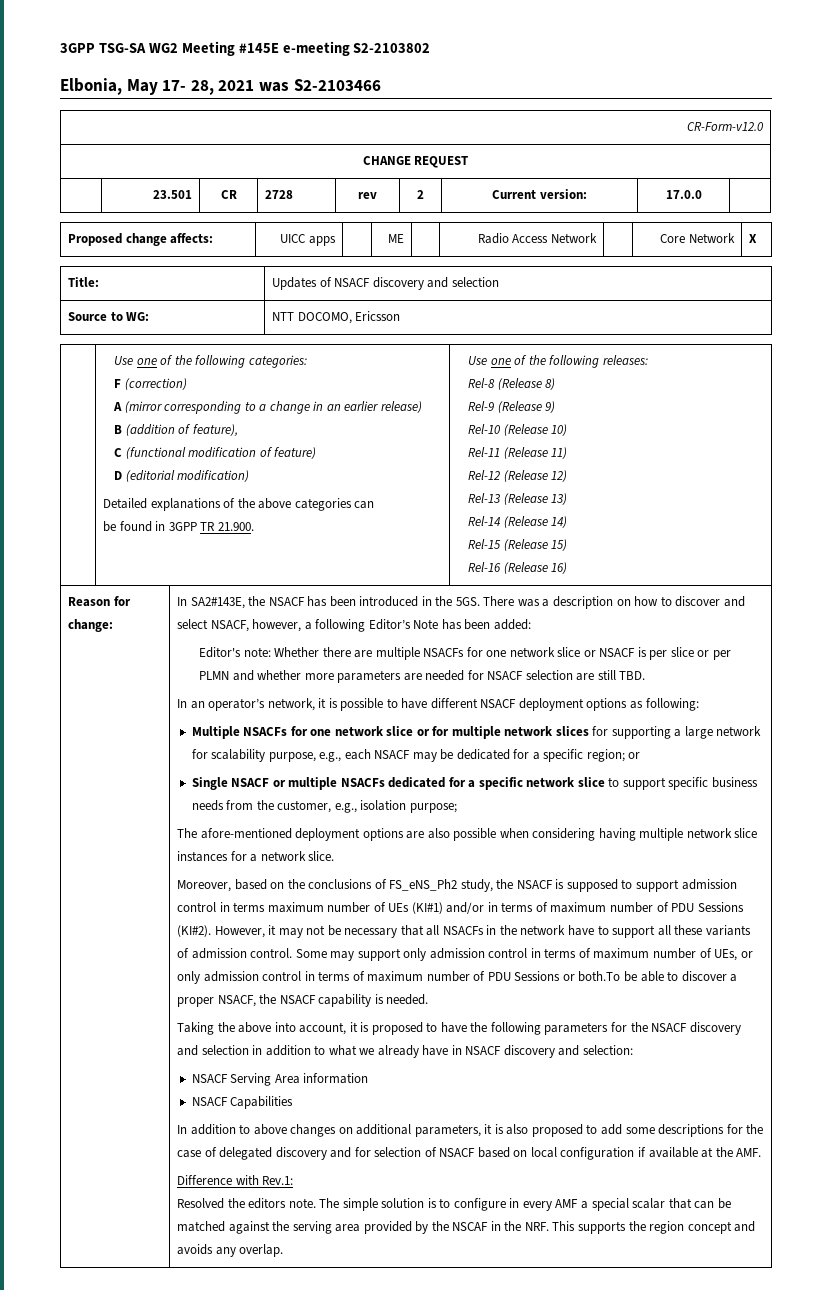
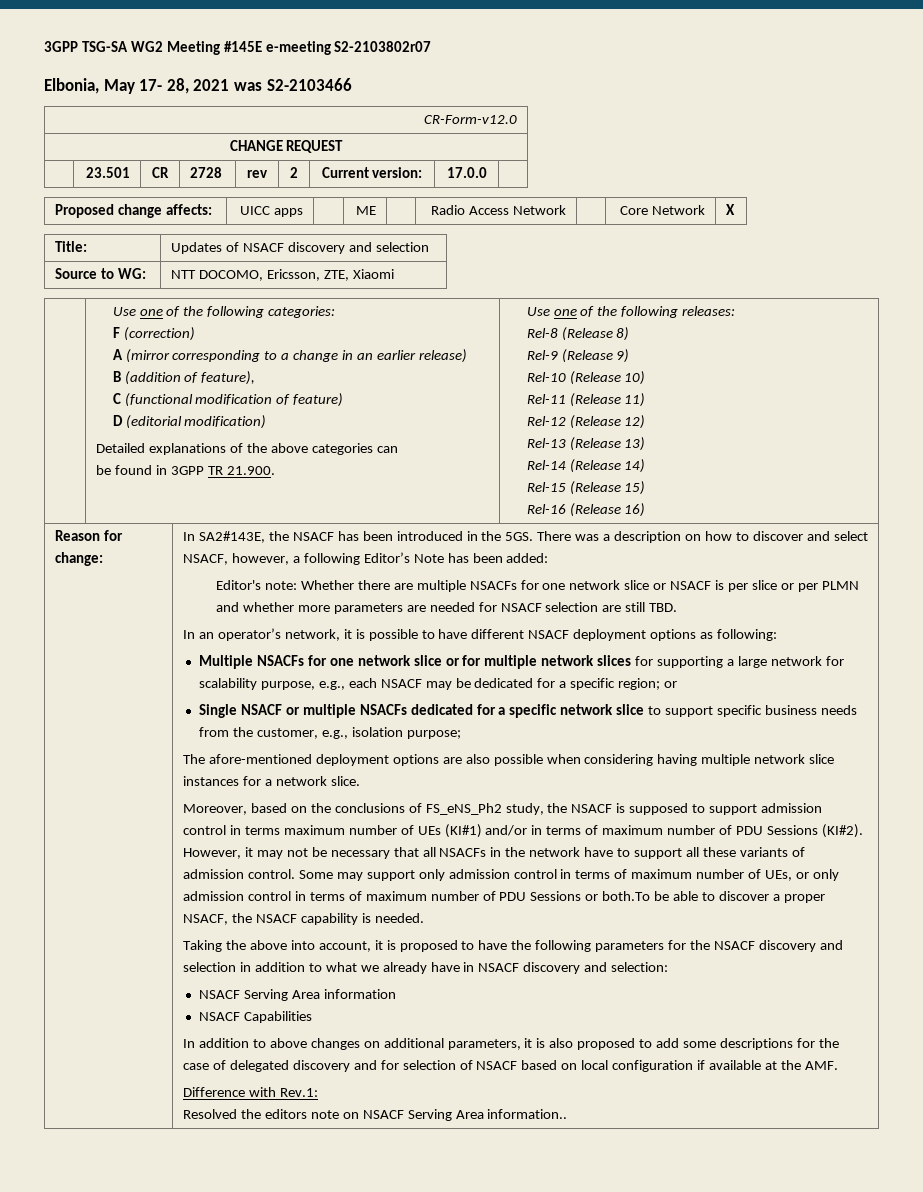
- 3GPP TSG-SA WG2 Meeting #145E e-meeting S2-2103802
+ 3GPP TSG-SA WG2 Meeting #145E e-meeting S2-2103802r07
- Source to WG: | NTT DOCOMO, Ericsson
+ Source to WG: | NTT DOCOMO, Ericsson, ZTE, Xiaomi
- Resolved the editors note. The simple solution is to configure in every AMF a special scalar that can be matched against the serving area provided by the NSCAF in the NRF. This supports the region concept and avoids any overlap.
+ Resolved the editors note on NSACF Serving Area information..

